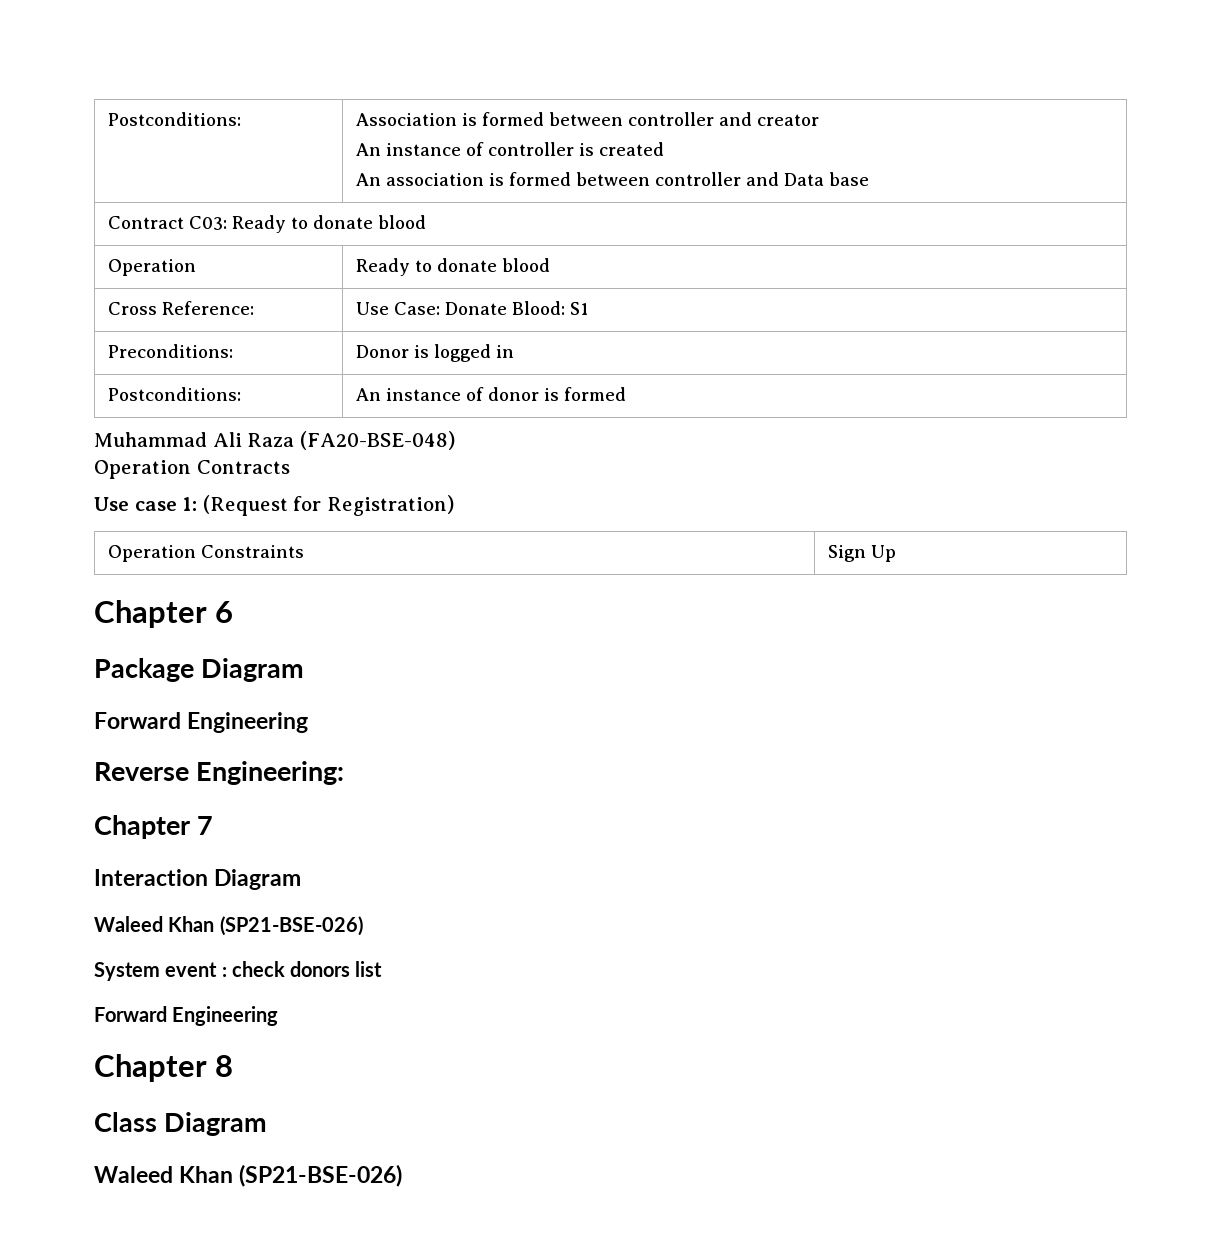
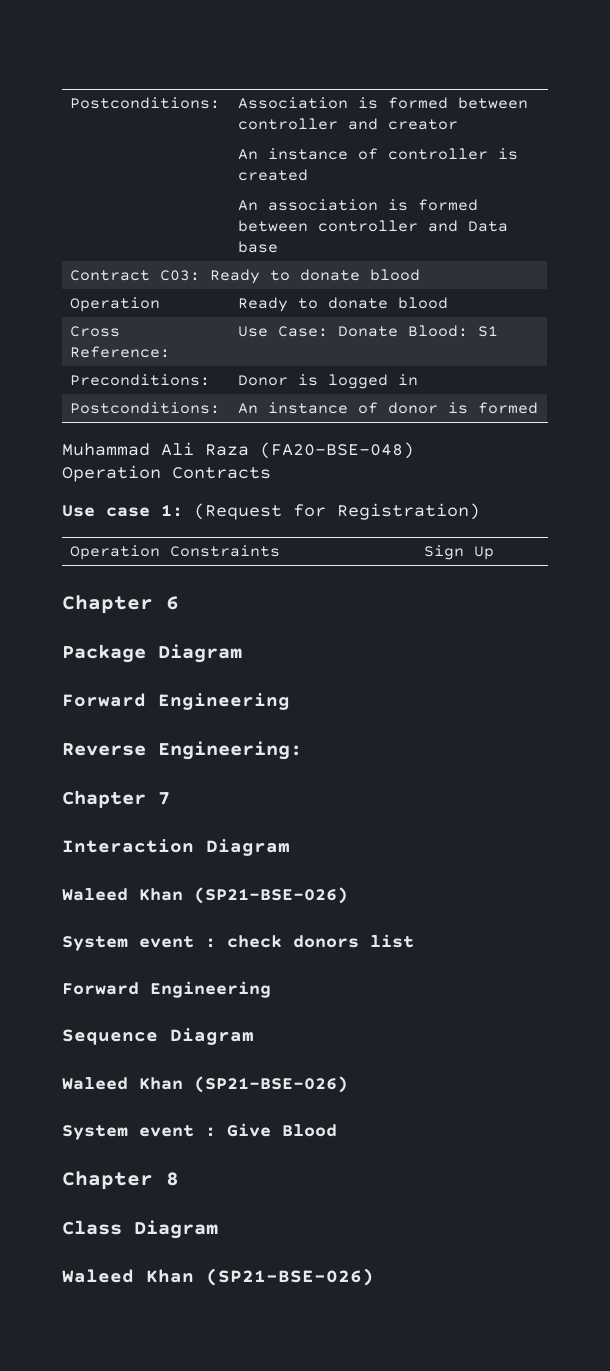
+ Sequence Diagram
+ Waleed Khan (SP21-BSE-026)
+ System event : Give Blood

